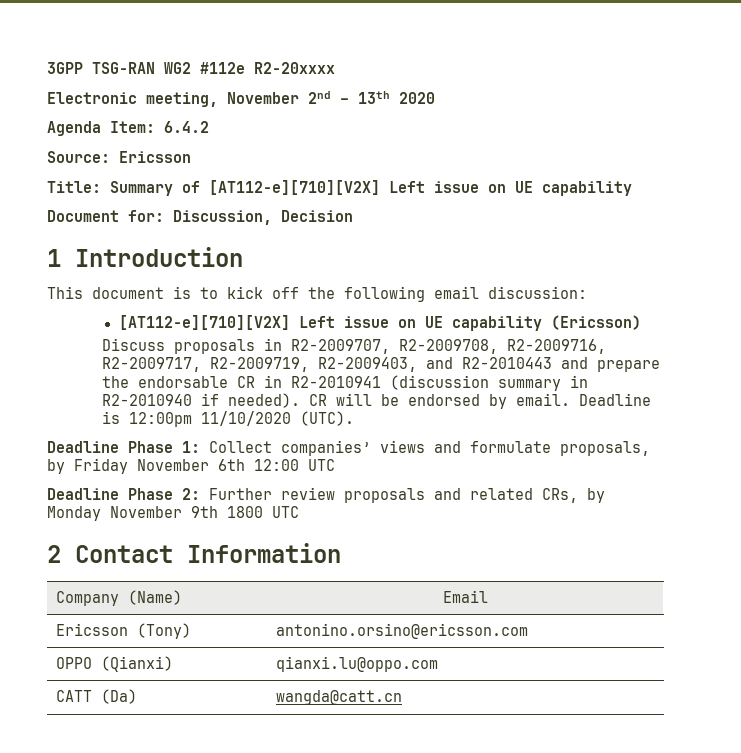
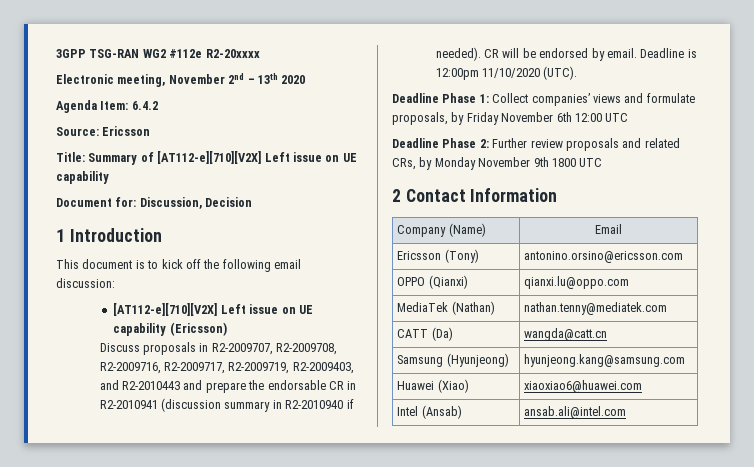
+ MediaTek (Nathan) | nathan.tenny@mediatek.com
+ Samsung (Hyunjeong) | hyunjeong.kang@samsung.com
+ Huawei (Xiao) | xiaoxiao6@huawei.com
+ Intel (Ansab) | ansab.ali@intel.com

